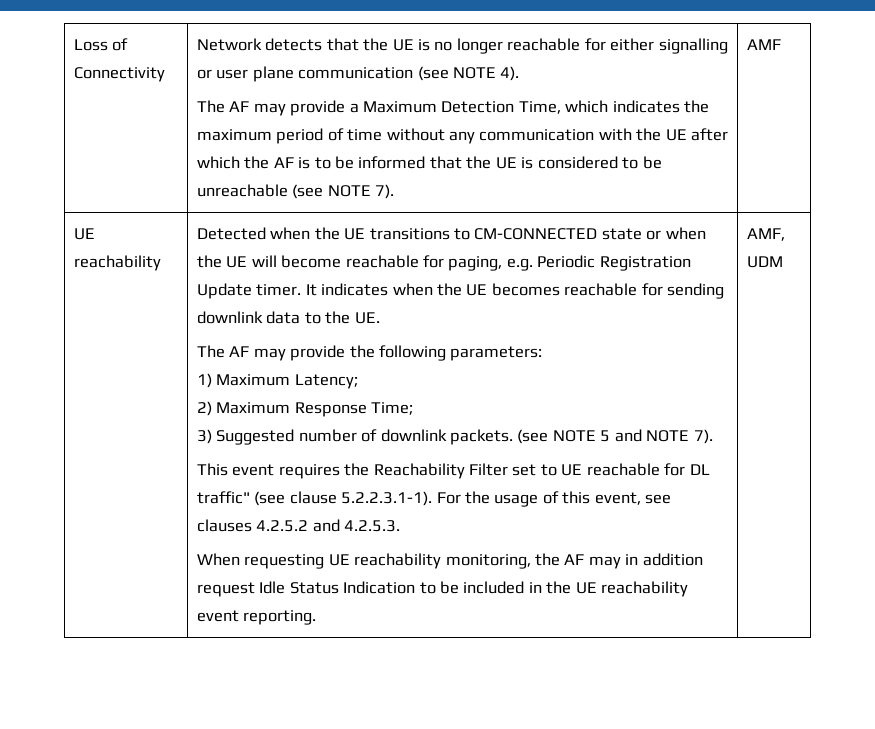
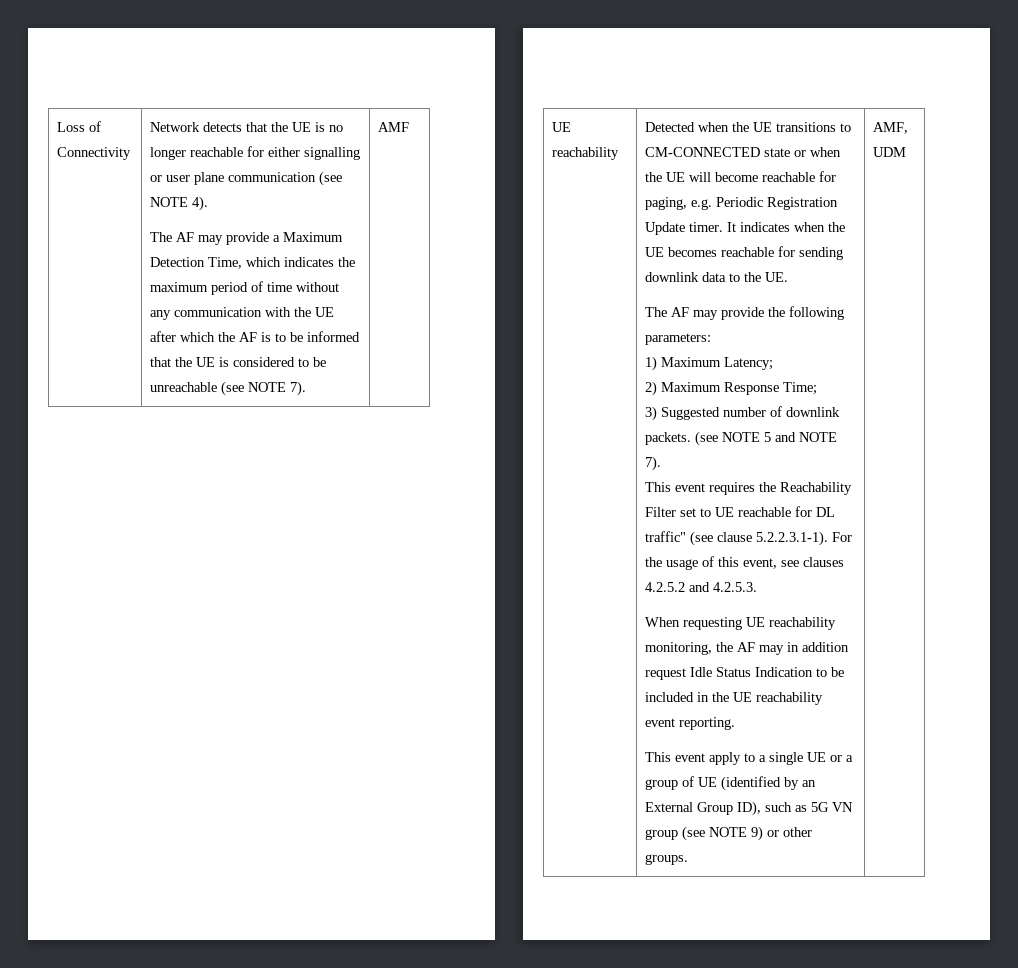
+ This event apply to a single UE or a group of UE (identified by an External Group ID), such as 5G VN group (see NOTE 9) or other groups.

